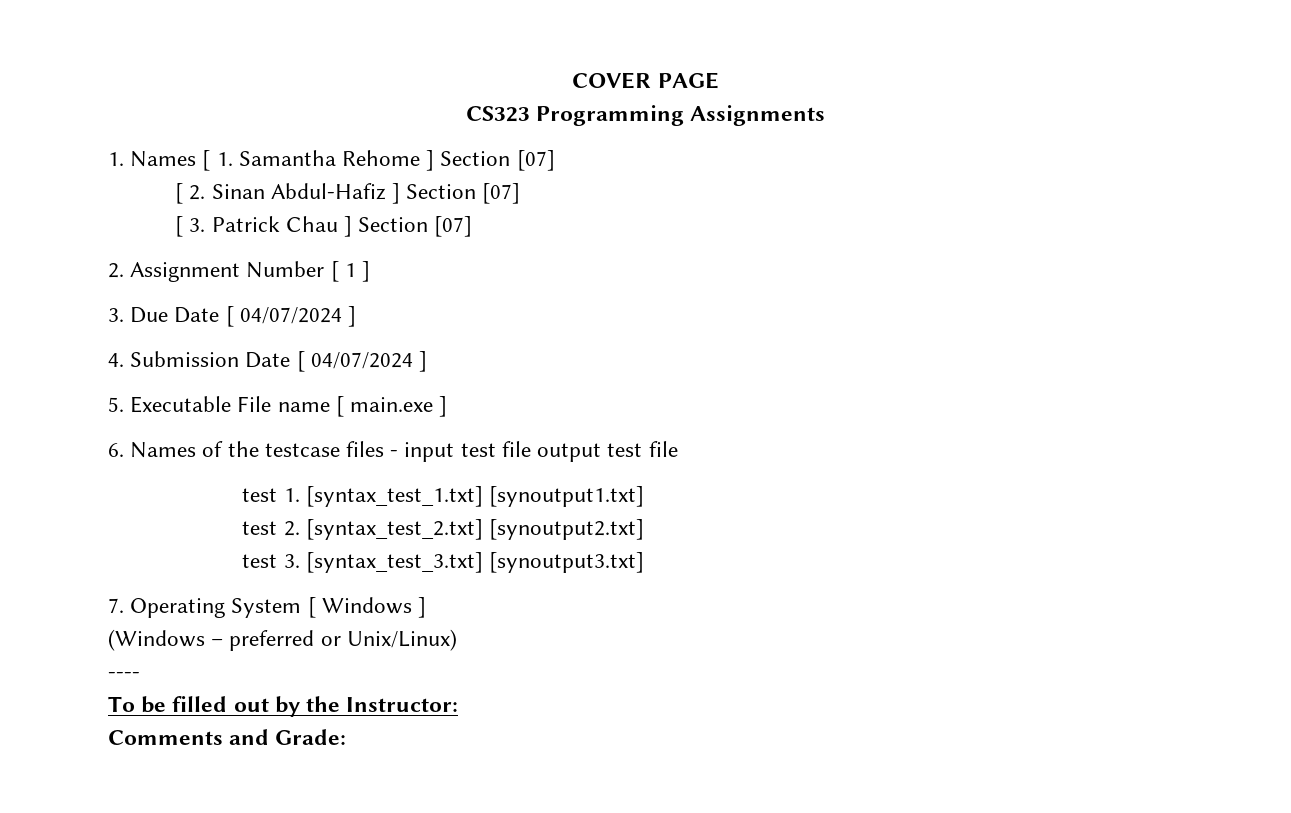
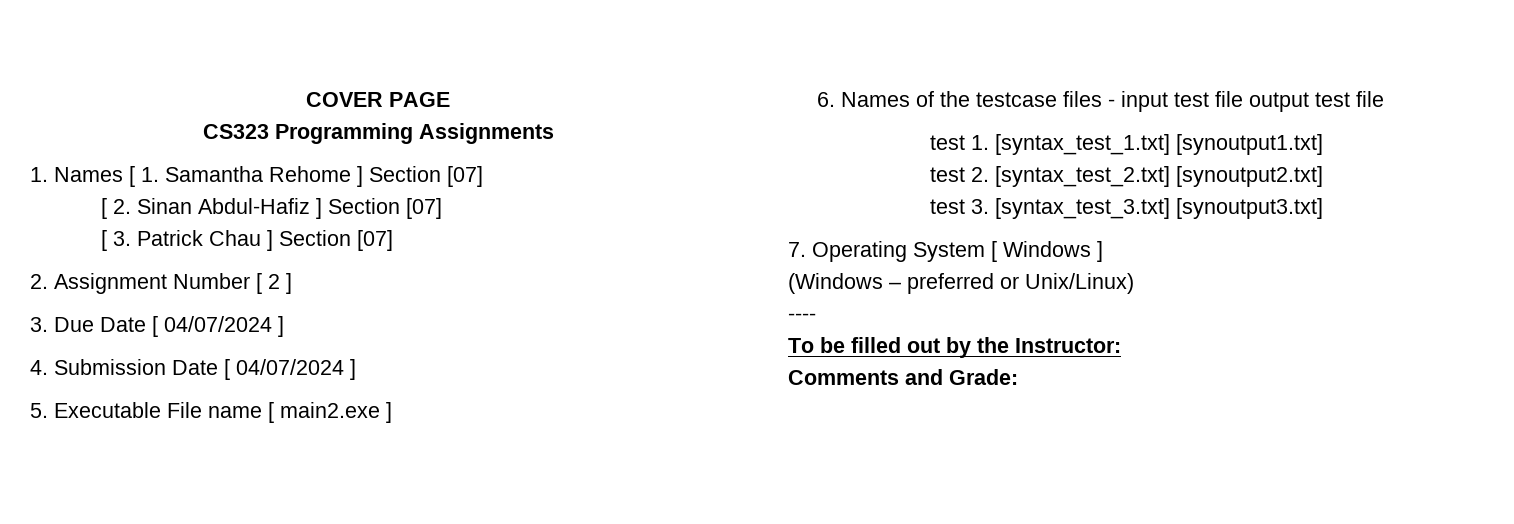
- 2. Assignment Number [ 1 ]
+ 2. Assignment Number [ 2 ]
- 5. Executable File name [ main.exe ]
+ 5. Executable File name [ main2.exe ]

